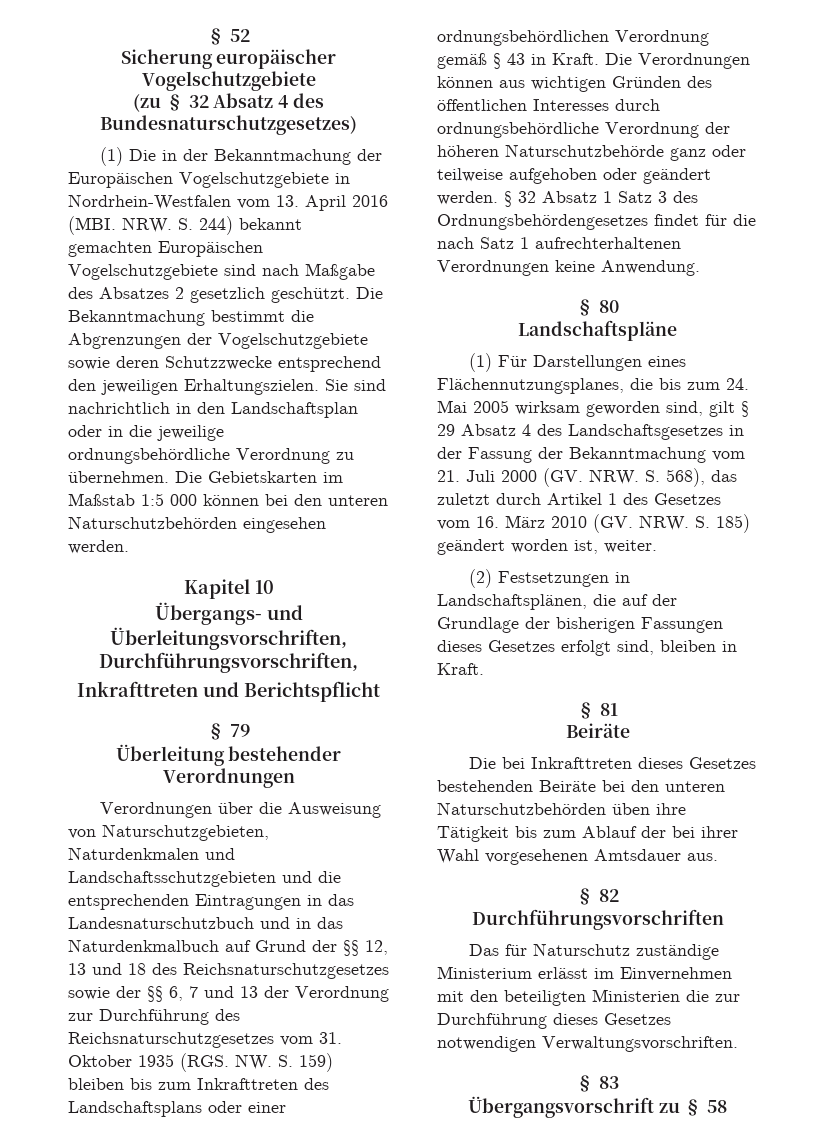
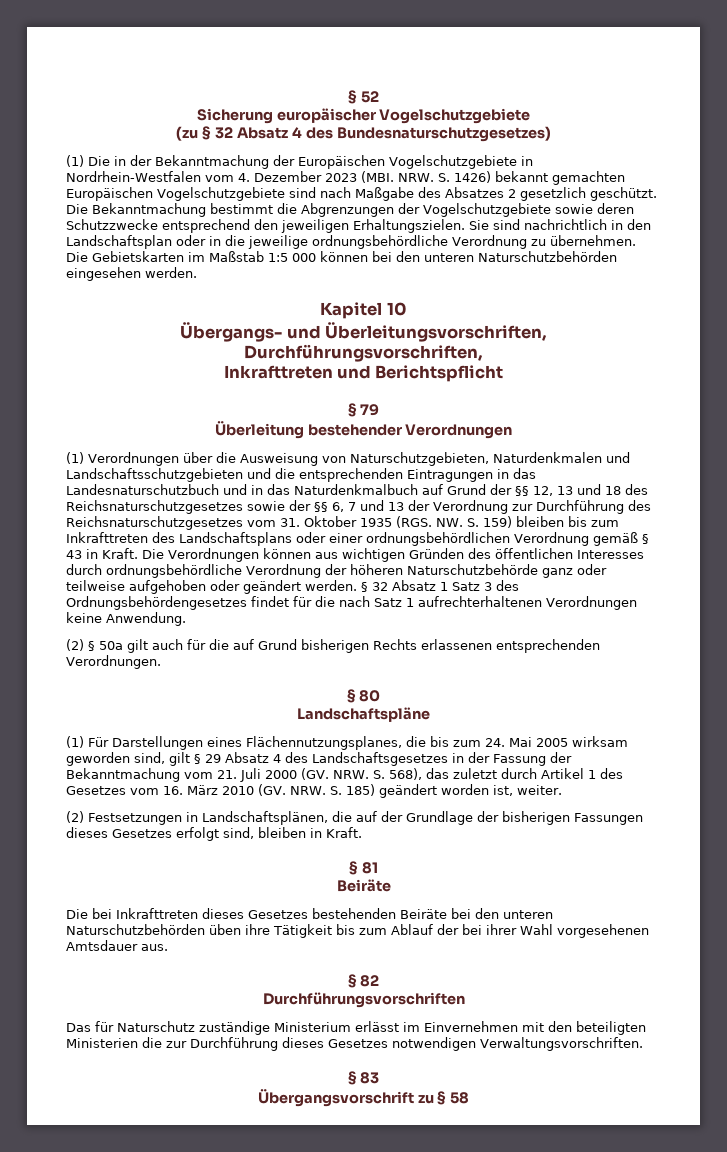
- (1) Die in der Bekanntmachung der Europäischen Vogelschutzgebiete in Nordrhein-Westfalen vom 13. April 2016 (MBI. NRW. S. 244) bekannt gemachten Europäischen Vogelschutzgebiete sind nach Maßgabe des Absatzes 2 gesetzlich geschützt.
+ (1) Die in der Bekanntmachung der Europäischen Vogelschutzgebiete in Nordrhein-Westfalen vom 4. Dezember 2023 (MBI. NRW. S. 1426) bekannt gemachten Europäischen Vogelschutzgebiete sind nach Maßgabe des Absatzes 2 gesetzlich geschützt.
- Verordnungen über die Ausweisung von Naturschutzgebieten, Naturdenkmalen und Landschaftsschutzgebieten und die entsprechenden Eintragungen in das Landesnaturschutzbuch und in das Naturdenkmalbuch auf Grund der §§ 12, 13 und 18 des Reichsnaturschutzgesetzes sowie der §§ 6, 7 und 13 der Verordnung zur Durchführung des Reichsnaturschutzgesetzes vom 31. Oktober 1935 (RGS. NW. S. 159) bleiben bis zum Inkrafttreten des Landschaftsplans oder einer ordnungsbehördlichen Verordnung gemäß § 43 in Kraft.
+ (1) Verordnungen über die Ausweisung von Naturschutzgebieten, Naturdenkmalen und Landschaftsschutzgebieten und die entsprechenden Eintragungen in das Landesnaturschutzbuch und in das Naturdenkmalbuch auf Grund der §§ 12, 13 und 18 des Reichsnaturschutzgesetzes sowie der §§ 6, 7 und 13 der Verordnung zur Durchführung des Reichsnaturschutzgesetzes vom 31. Oktober 1935 (RGS. NW. S. 159) bleiben bis zum Inkrafttreten des Landschaftsplans oder einer ordnungsbehördlichen Verordnung gemäß § 43 in Kraft.
+ (2) § 50a gilt auch für die auf Grund bisherigen Rechts erlassenen entsprechenden Verordnungen.

